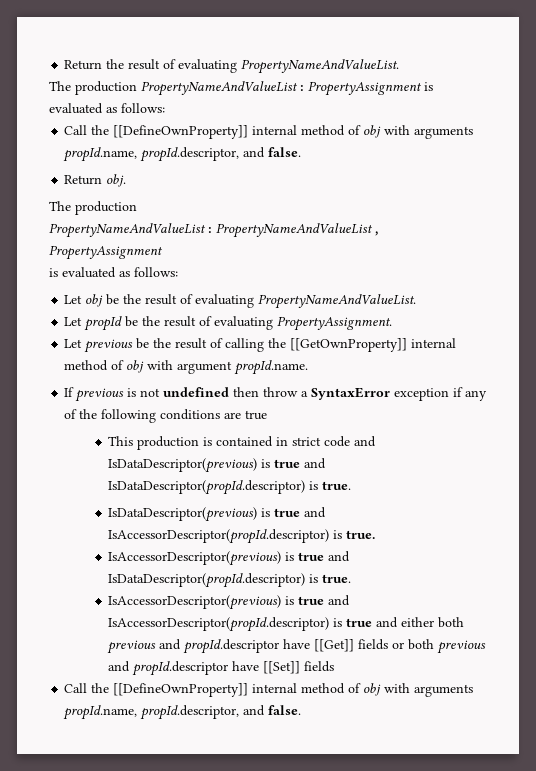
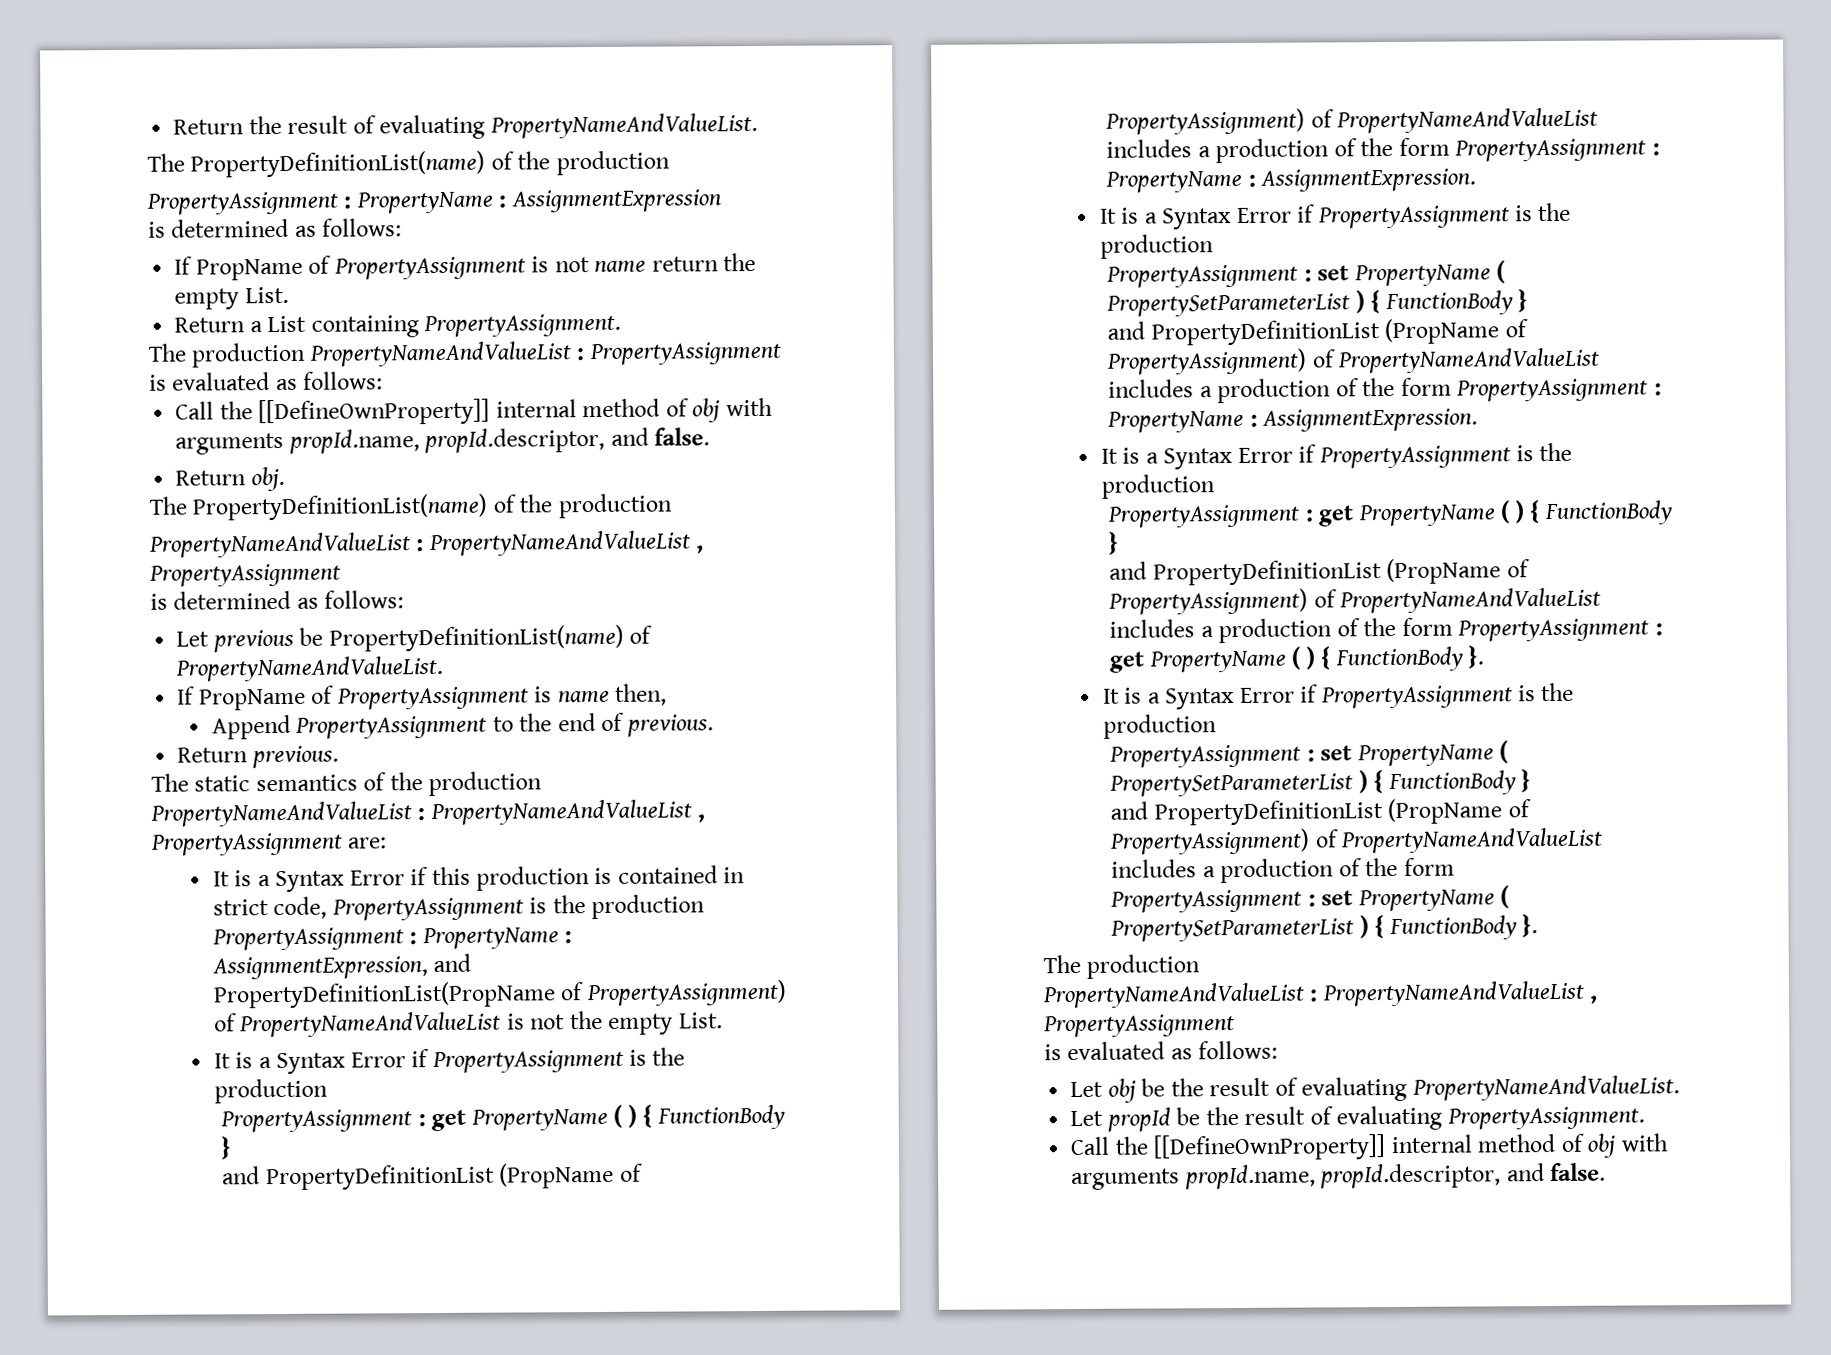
  Return the result of evaluating PropertyNameAndValueList.
+ The PropertyDefinitionList(name) of the production
+ PropertyAssignment : PropertyName : AssignmentExpression
+ is determined as follows:
+ If PropName of PropertyAssignment is not name return the empty List.
+ Return a List containing PropertyAssignment.
  Return obj.
+ The PropertyDefinitionList(name) of the production
+ PropertyNameAndValueList : PropertyNameAndValueList , PropertyAssignment
+ is determined as follows:
+ Let previous be PropertyDefinitionList(name) of PropertyNameAndValueList.
+ If PropName of PropertyAssignment is name then,
+ Append PropertyAssignment to the end of previous.
+ Return previous.
+ The static semantics of the production PropertyNameAndValueList : PropertyNameAndValueList , PropertyAssignment are:
+ It is a Syntax Error if this production is contained in strict code, PropertyAssignment is the production PropertyAssignment : PropertyName : AssignmentExpression, and PropertyDefinitionList(PropName of PropertyAssignment) of PropertyNameAndValueList is not the empty List.
+ It is a Syntax Error if PropertyAssignment is the production
+ PropertyAssignment : get PropertyName ( ) { FunctionBody }
+ and PropertyDefinitionList (PropName of PropertyAssignment) of PropertyNameAndValueList includes a production of the form PropertyAssignment : PropertyName : AssignmentExpression.
+ It is a Syntax Error if PropertyAssignment is the production
+ PropertyAssignment : set PropertyName ( PropertySetParameterList ) { FunctionBody }
+ and PropertyDefinitionList (PropName of PropertyAssignment) of PropertyNameAndValueList includes a production of the form PropertyAssignment : PropertyName : AssignmentExpression.
+ It is a Syntax Error if PropertyAssignment is the production
+ PropertyAssignment : get PropertyName ( ) { FunctionBody }
+ and PropertyDefinitionList (PropName of PropertyAssignment) of PropertyNameAndValueList includes a production of the form PropertyAssignment : get PropertyName ( ) { FunctionBody }.
+ It is a Syntax Error if PropertyAssignment is the production
+ PropertyAssignment : set PropertyName ( PropertySetParameterList ) { FunctionBody }
+ and PropertyDefinitionList (PropName of PropertyAssignment) of PropertyNameAndValueList includes a production of the form
+ PropertyAssignment : set PropertyName ( PropertySetParameterList ) { FunctionBody }.
- Let previous be the result of calling the [[GetOwnProperty]] internal method of obj with argument propId.name.
- If previous is not undefined then throw a SyntaxError exception if any of the following conditions are true
- This production is contained in strict code and IsDataDescriptor(previous) is true and IsDataDescriptor(propId.descriptor) is true.
- IsDataDescriptor(previous) is true and IsAccessorDescriptor(propId.descriptor) is true.
- IsAccessorDescriptor(previous) is true and IsDataDescriptor(propId.descriptor) is true.
- IsAccessorDescriptor(previous) is true and IsAccessorDescriptor(propId.descriptor) is true and either both previous and propId.descriptor have [[Get]] fields or both previous and propId.descriptor have [[Set]] fields

